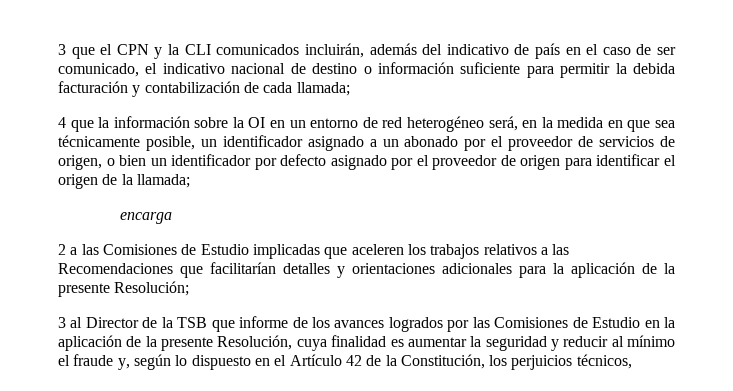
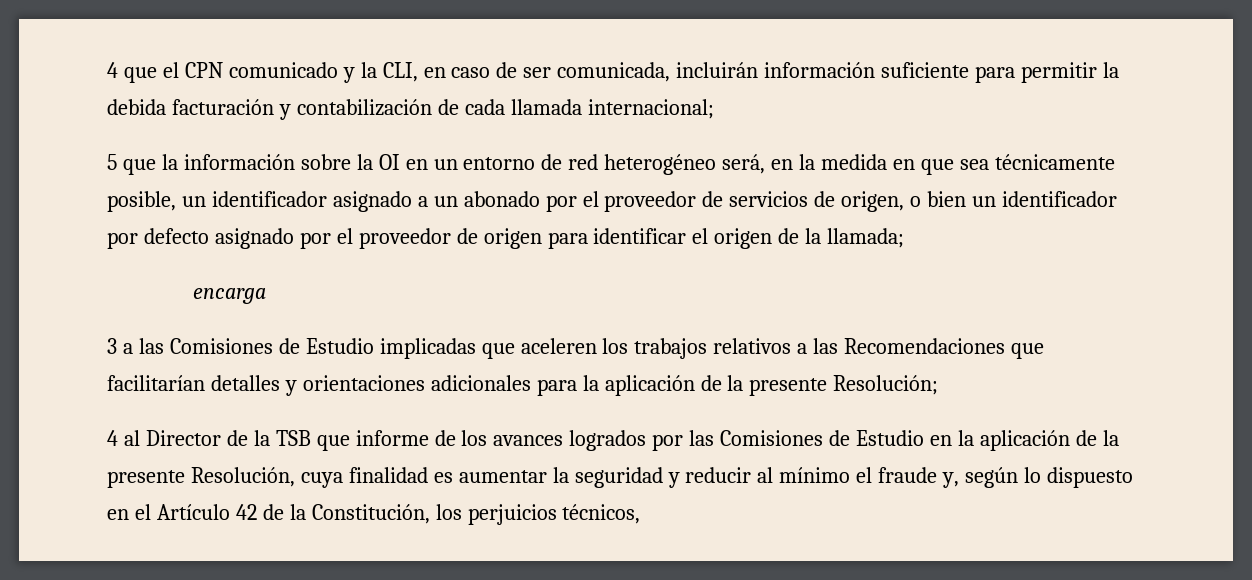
- 3 que el CPN y la CLI comunicados incluirán, además del indicativo de país en el caso de ser comunicado, el indicativo nacional de destino o información suficiente para permitir la debida facturación y contabilización de cada llamada;
- 4 que la información sobre la OI en un entorno de red heterogéneo será, en la medida en que sea técnicamente posible, un identificador asignado a un abonado por el proveedor de servicios de origen, o bien un identificador por defecto asignado por el proveedor de origen para identificar el origen de la llamada;
+ 4 que el CPN comunicado y la CLI, en caso de ser comunicada, incluirán información suficiente para permitir la debida facturación y contabilización de cada llamada internacional;
+ 5 que la información sobre la OI en un entorno de red heterogéneo será, en la medida en que sea técnicamente posible, un identificador asignado a un abonado por el proveedor de servicios de origen, o bien un identificador por defecto asignado por el proveedor de origen para identificar el origen de la llamada;
- 2 a las Comisiones de Estudio implicadas que aceleren los trabajos relativos a las Recomendaciones que facilitarían detalles y orientaciones adicionales para la aplicación de la presente Resolución;
+ 3 a las Comisiones de Estudio implicadas que aceleren los trabajos relativos a las Recomendaciones que facilitarían detalles y orientaciones adicionales para la aplicación de la presente Resolución;
- 3 al Director de la TSB que informe de los avances logrados por las Comisiones de Estudio en la aplicación de la presente Resolución, cuya finalidad es aumentar la seguridad y reducir al mínimo el fraude y, según lo dispuesto en el Artículo 42 de la Constitución, los perjuicios técnicos,
+ 4 al Director de la TSB que informe de los avances logrados por las Comisiones de Estudio en la aplicación de la presente Resolución, cuya finalidad es aumentar la seguridad y reducir al mínimo el fraude y, según lo dispuesto en el Artículo 42 de la Constitución, los perjuicios técnicos,

